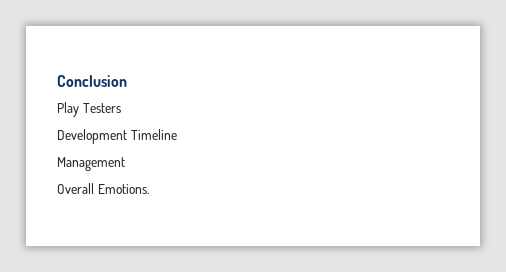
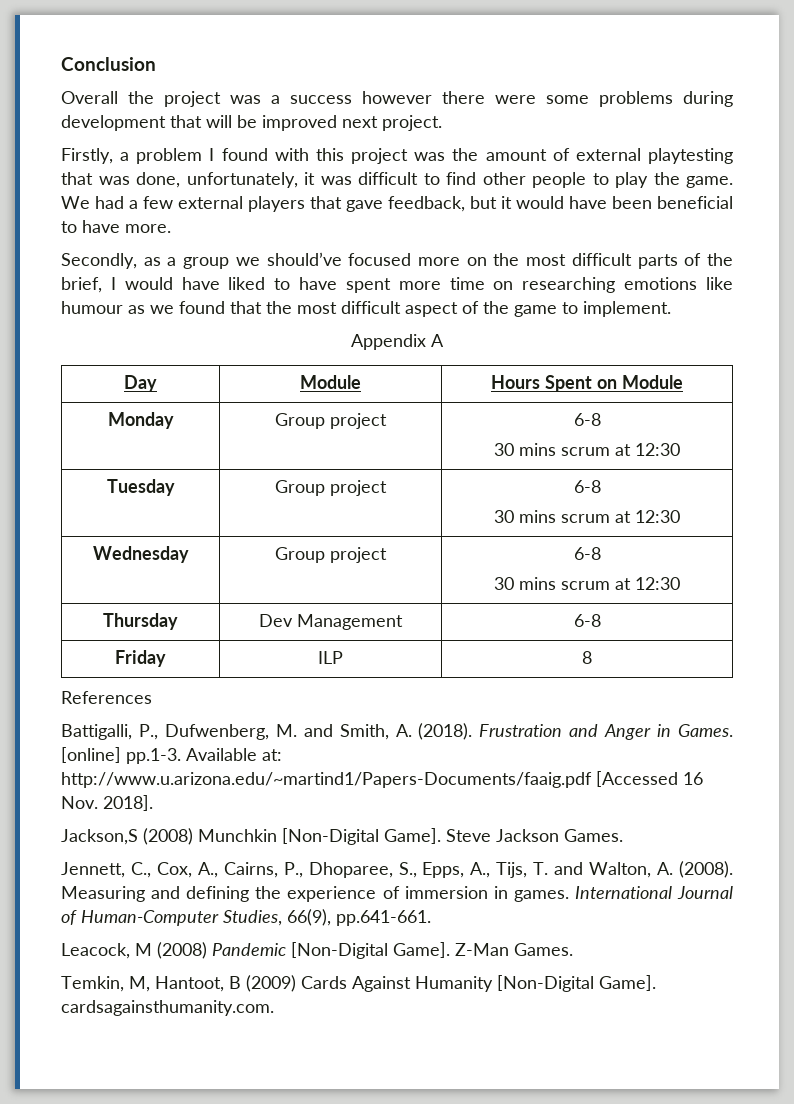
- Play Testers
- Development Timeline
- Management
- Overall Emotions.
+ Overall the project was a success however there were some problems during development that will be improved next project.
+ Firstly, a problem I found with this project was the amount of external playtesting that was done, unfortunately, it was difficult to find other people to play the game. We had a few external players that gave feedback, but it would have been beneficial to have more.
+ Secondly, as a group we should’ve focused more on the most difficult parts of the brief, I would have liked to have spent more time on researching emotions like humour as we found that the most difficult aspect of the game to implement.
+ Appendix A
+ Day | Module | Hours Spent on Module
+ Monday | Group project | 6-8
+ 30 mins scrum at 12:30
+ Tuesday | Group project | 6-8
+ 30 mins scrum at 12:30
+ Wednesday | Group project | 6-8
+ 30 mins scrum at 12:30
+ Thursday | Dev Management | 6-8
+ Friday | ILP | 8
+ References
+ Battigalli, P., Dufwenberg, M. and Smith, A. (2018). Frustration and Anger in Games. [online] pp.1-3. Available at: http://www.u.arizona.edu/~martind1/Papers-Documents/faaig.pdf [Accessed 16 Nov. 2018].
+ Jackson,S (2008) Munchkin [Non-Digital Game]. Steve Jackson Games.
+ Jennett, C., Cox, A., Cairns, P., Dhoparee, S., Epps, A., Tijs, T. and Walton, A. (2008). Measuring and defining the experience of immersion in games. International Journal of Human-Computer Studies, 66(9), pp.641-661.
+ Leacock, M (2008) Pandemic [Non-Digital Game]. Z-Man Games.
+ Temkin, M, Hantoot, B (2009) Cards Against Humanity [Non-Digital Game]. cardsagainsthumanity.com.

